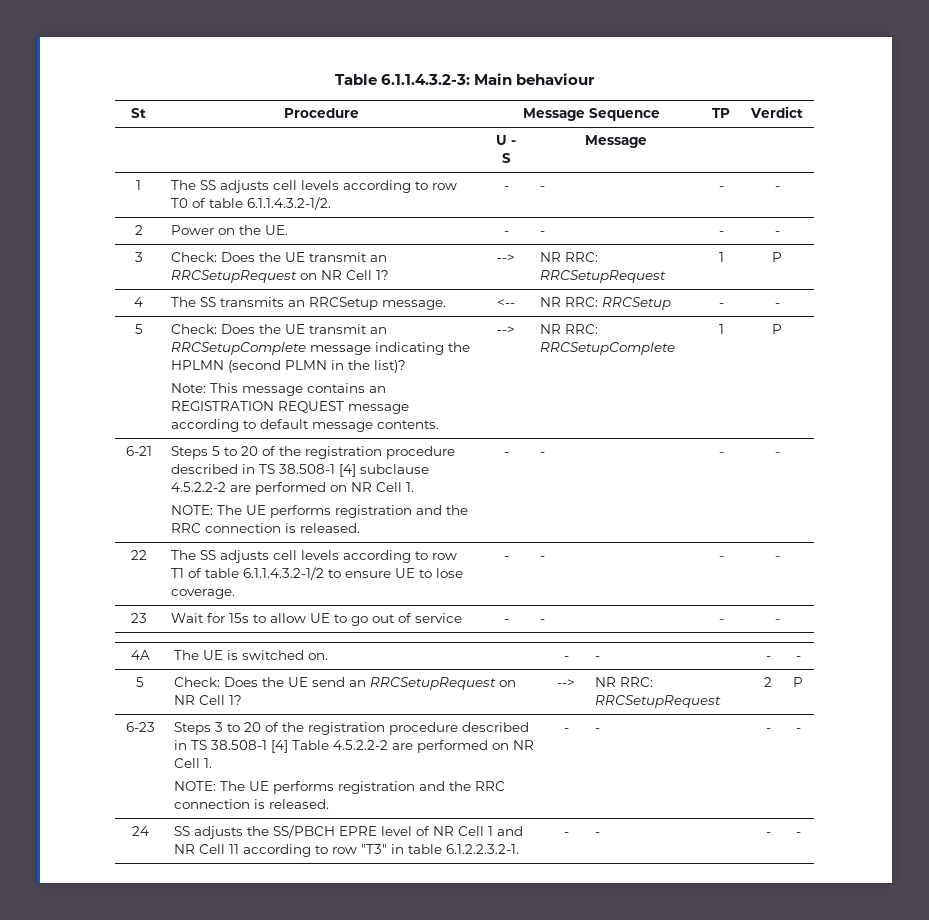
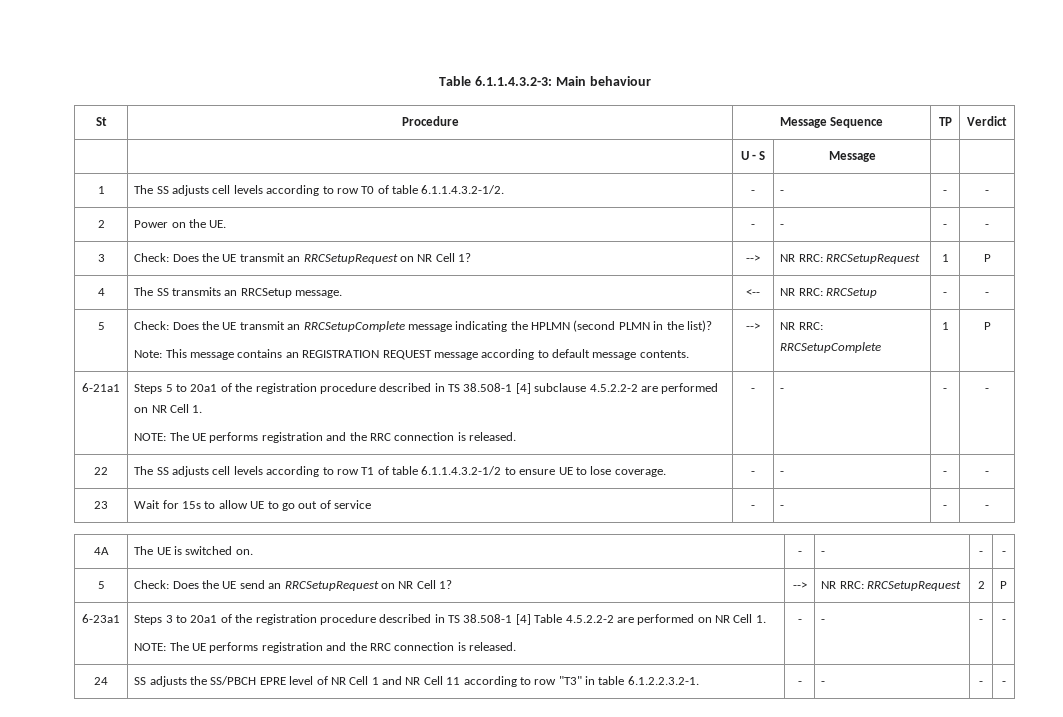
- 6-21 | Steps 5 to 20 of the registration procedure described in TS 38.508-1 [4] subclause 4.5.2.2-2 are performed on NR Cell 1.
+ 6-21a1 | Steps 5 to 20a1 of the registration procedure described in TS 38.508-1 [4] subclause 4.5.2.2-2 are performed on NR Cell 1.
- 6-23 | Steps 3 to 20 of the registration procedure described in TS 38.508-1 [4] Table 4.5.2.2-2 are performed on NR Cell 1.
+ 6-23a1 | Steps 3 to 20a1 of the registration procedure described in TS 38.508-1 [4] Table 4.5.2.2-2 are performed on NR Cell 1.

